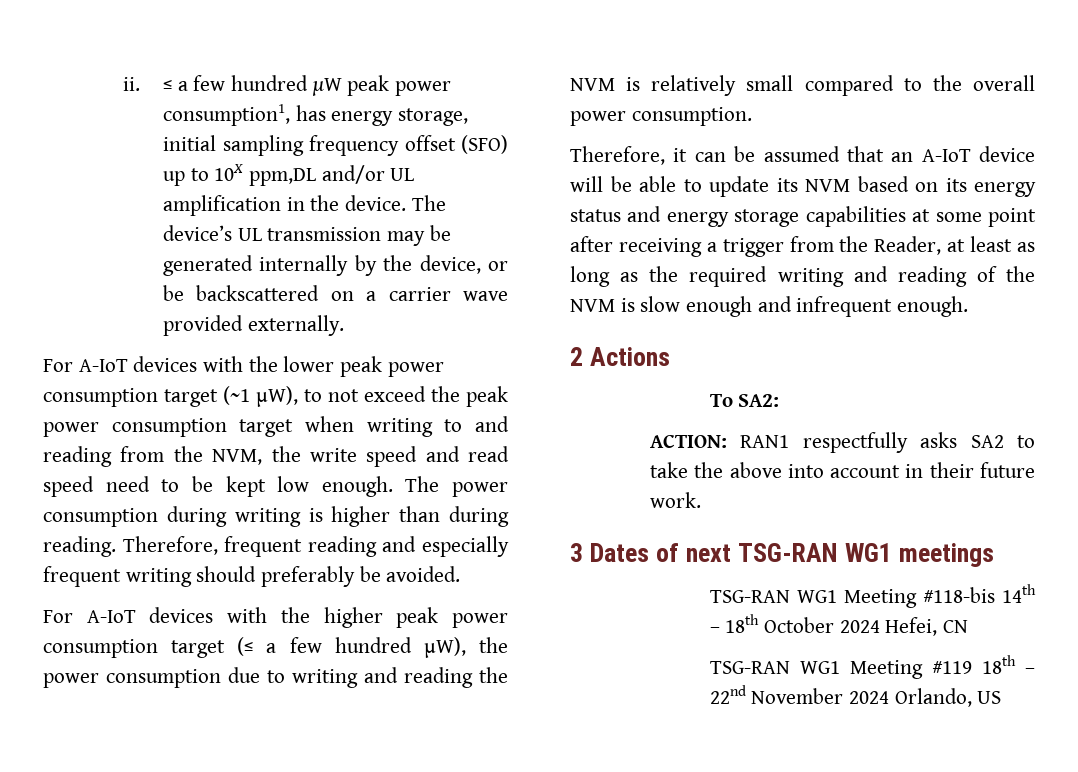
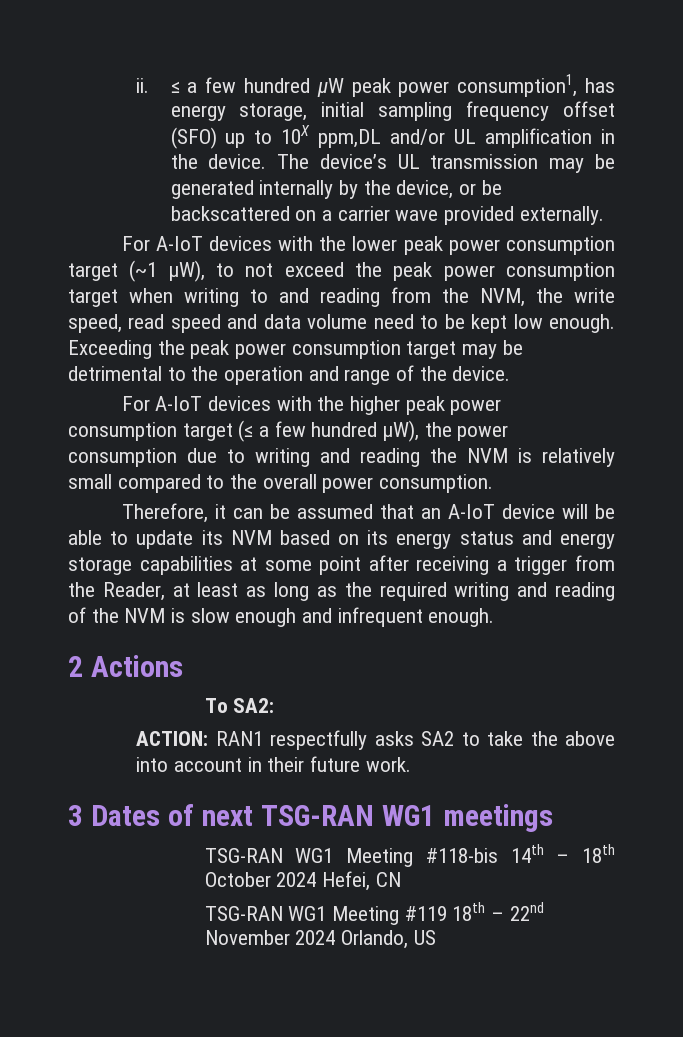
- For A-IoT devices with the lower peak power consumption target (~1 µW), to not exceed the peak power consumption target when writing to and reading from the NVM, the write speed and read speed need to be kept low enough.
+ For A-IoT devices with the lower peak power consumption target (~1 µW), to not exceed the peak power consumption target when writing to and reading from the NVM, the write speed, read speed and data volume need to be kept low enough.
- The power consumption during writing is higher than during reading. Therefore, frequent reading and especially frequent writing should preferably be avoided.
+ Exceeding the peak power consumption target may be detrimental to the operation and range of the device.

